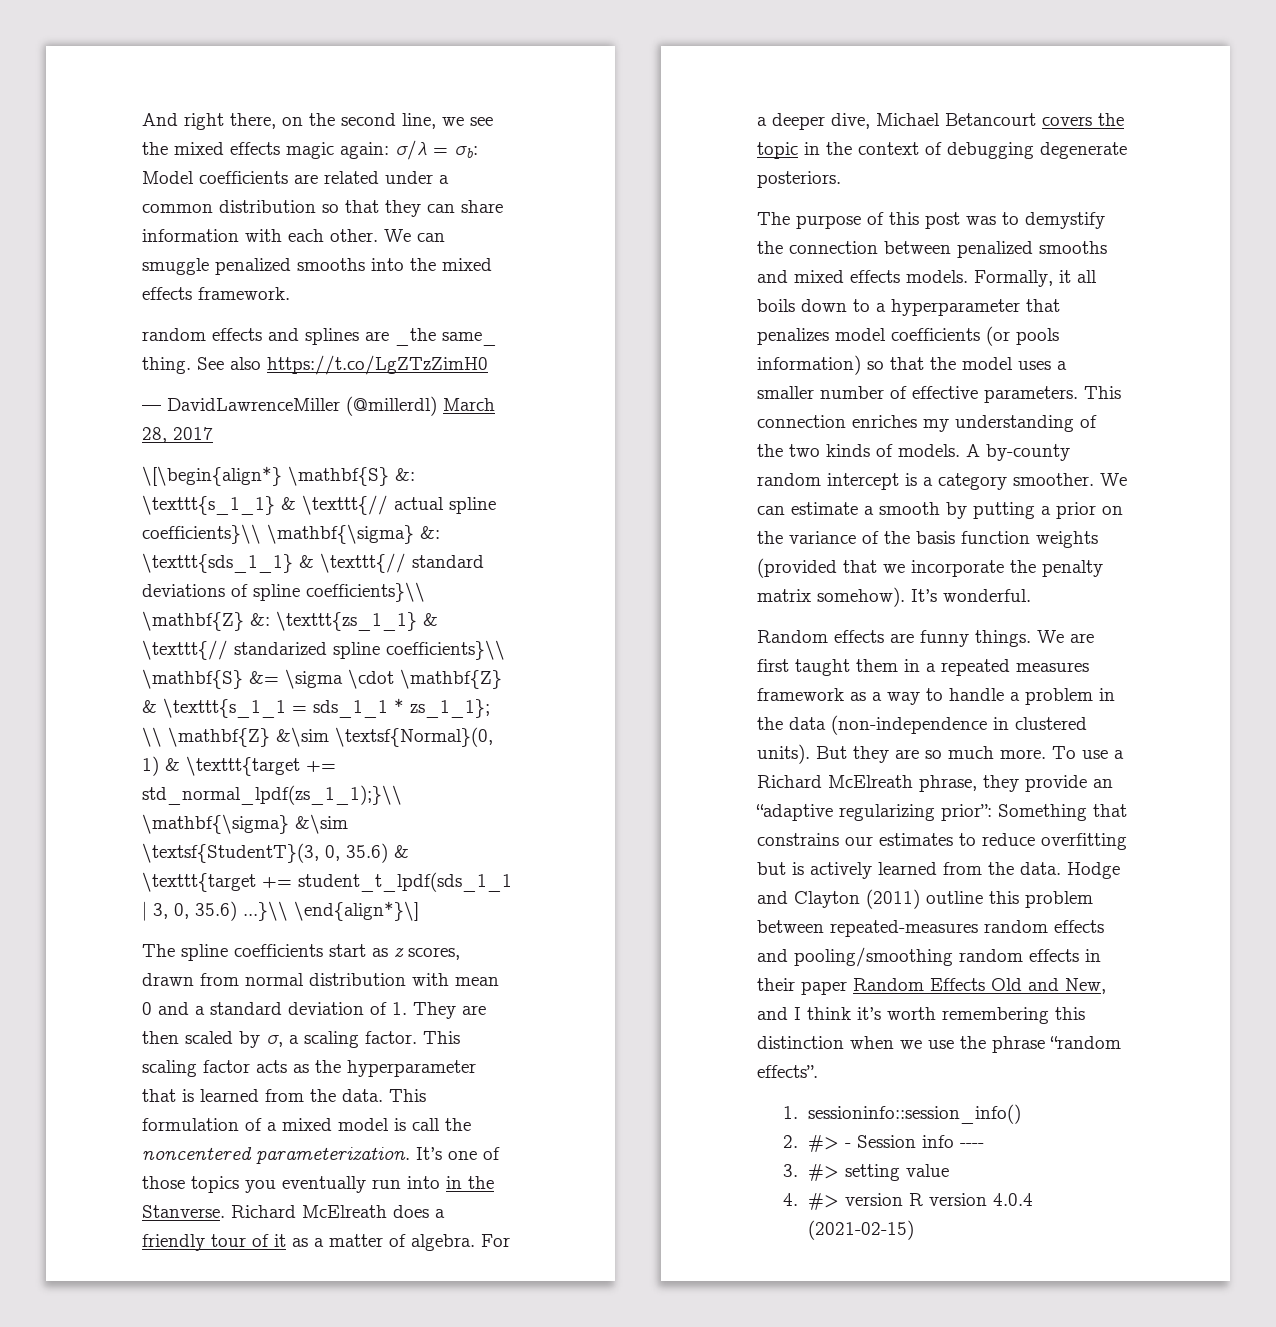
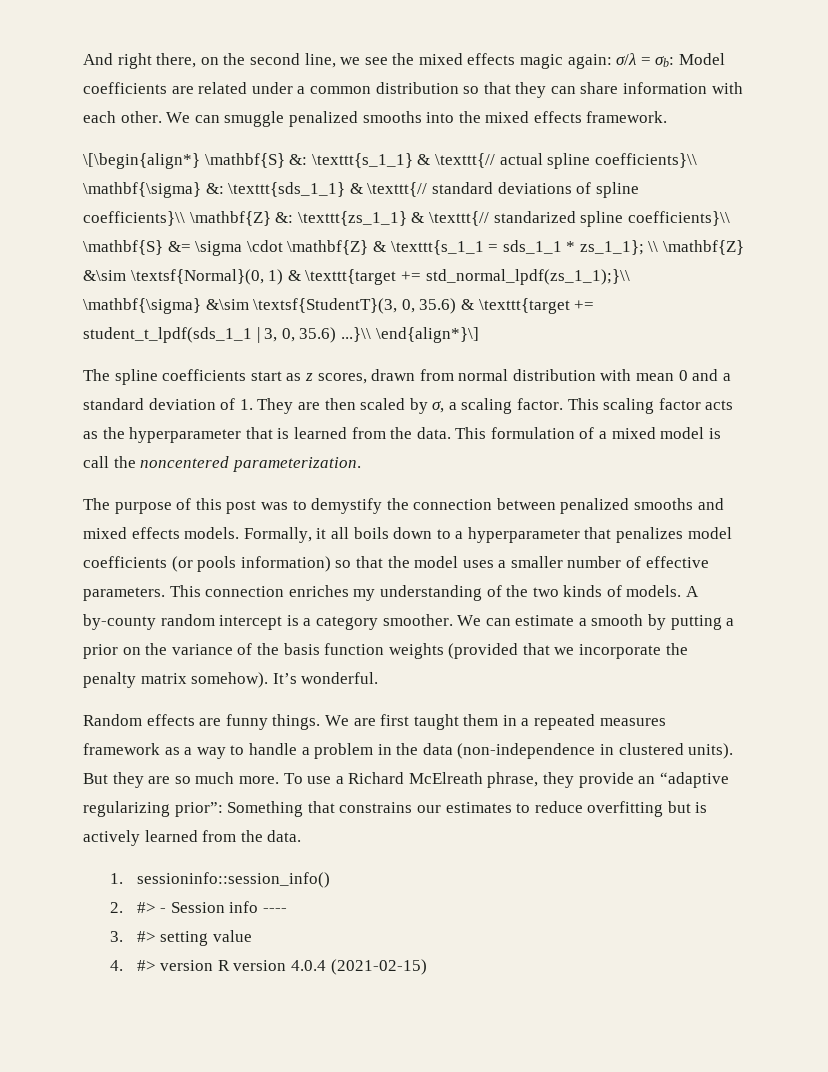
- random effects and splines are _the same_ thing. See also https://t.co/LgZTzZimH0
- — DavidLawrenceMiller (@millerdl) March 28, 2017
- It’s one of those topics you eventually run into in the Stanverse. Richard McElreath does a friendly tour of it as a matter of algebra. For a deeper dive, Michael Betancourt covers the topic in the context of debugging degenerate posteriors.
- Hodge and Clayton (2011) outline this problem between repeated-measures random effects and pooling/smoothing random effects in their paper Random Effects Old and New, and I think it’s worth remembering this distinction when we use the phrase “random effects”.

